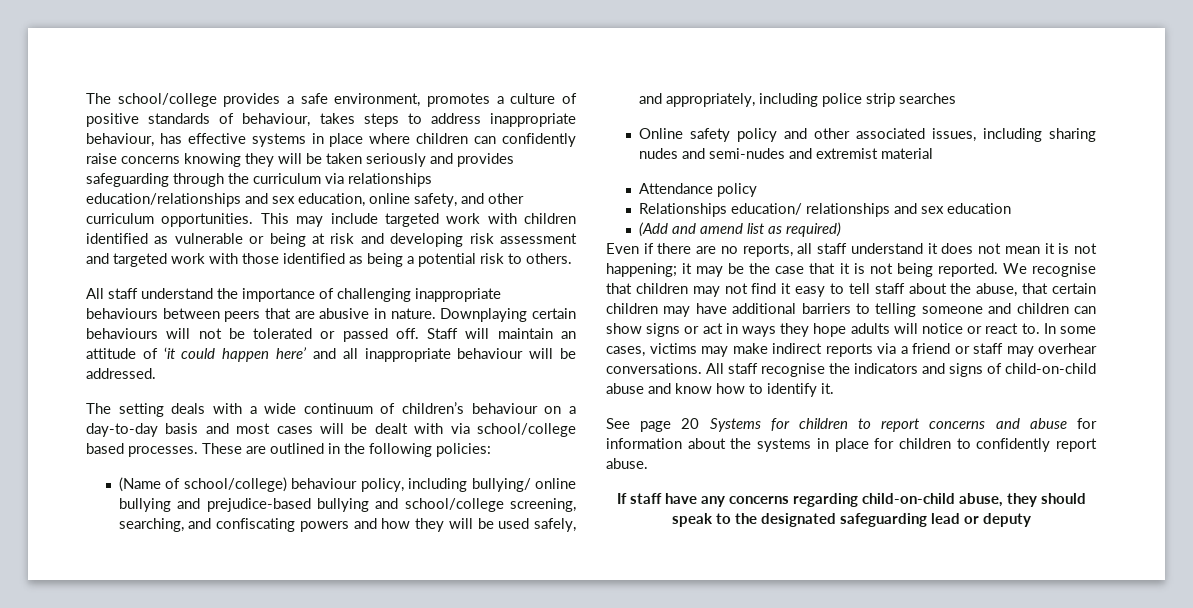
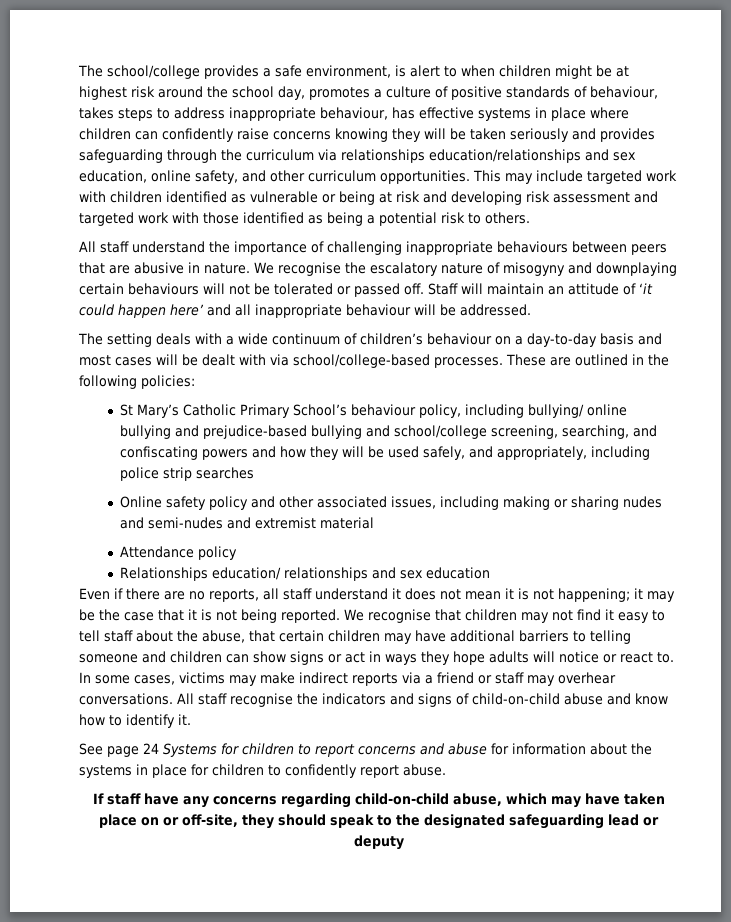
- The school/college provides a safe environment, promotes a culture of positive standards of behaviour, takes steps to address inappropriate behaviour, has effective systems in place where children can confidently raise concerns knowing they will be taken seriously and provides safeguarding through the curriculum via relationships education/relationships and sex education, online safety, and other curriculum opportunities.
+ The school/college provides a safe environment, is alert to when children might be at highest risk around the school day, promotes a culture of positive standards of behaviour, takes steps to address inappropriate behaviour, has effective systems in place where children can confidently raise concerns knowing they will be taken seriously and provides safeguarding through the curriculum via relationships education/relationships and sex education, online safety, and other curriculum opportunities.
- Downplaying certain behaviours will not be tolerated or passed off.
+ We recognise the escalatory nature of misogyny and downplaying certain behaviours will not be tolerated or passed off.
- The setting deals with a wide continuum of children’s behaviour on a day-to-day basis and most cases will be dealt with via school/college based processes.
+ The setting deals with a wide continuum of children’s behaviour on a day-to-day basis and most cases will be dealt with via school/college-based processes.
- (Name of school/college) behaviour policy, including bullying/ online bullying and prejudice-based bullying and school/college screening, searching, and confiscating powers and how they will be used safely, and appropriately, including police strip searches
+ St Mary’s Catholic Primary School’s behaviour policy, including bullying/ online bullying and prejudice-based bullying and school/college screening, searching, and confiscating powers and how they will be used safely, and appropriately, including police strip searches
- Online safety policy and other associated issues, including sharing nudes and semi-nudes and extremist material
+ Online safety policy and other associated issues, including making or sharing nudes and semi-nudes and extremist material
- (Add and amend list as required)
- See page 20 Systems for children to report concerns and abuse for information about the systems in place for children to confidently report abuse.
+ See page 24 Systems for children to report concerns and abuse for information about the systems in place for children to confidently report abuse.
- If staff have any concerns regarding child-on-child abuse, they should speak to the designated safeguarding lead or deputy
+ If staff have any concerns regarding child-on-child abuse, which may have taken place on or off-site, they should speak to the designated safeguarding lead or deputy

